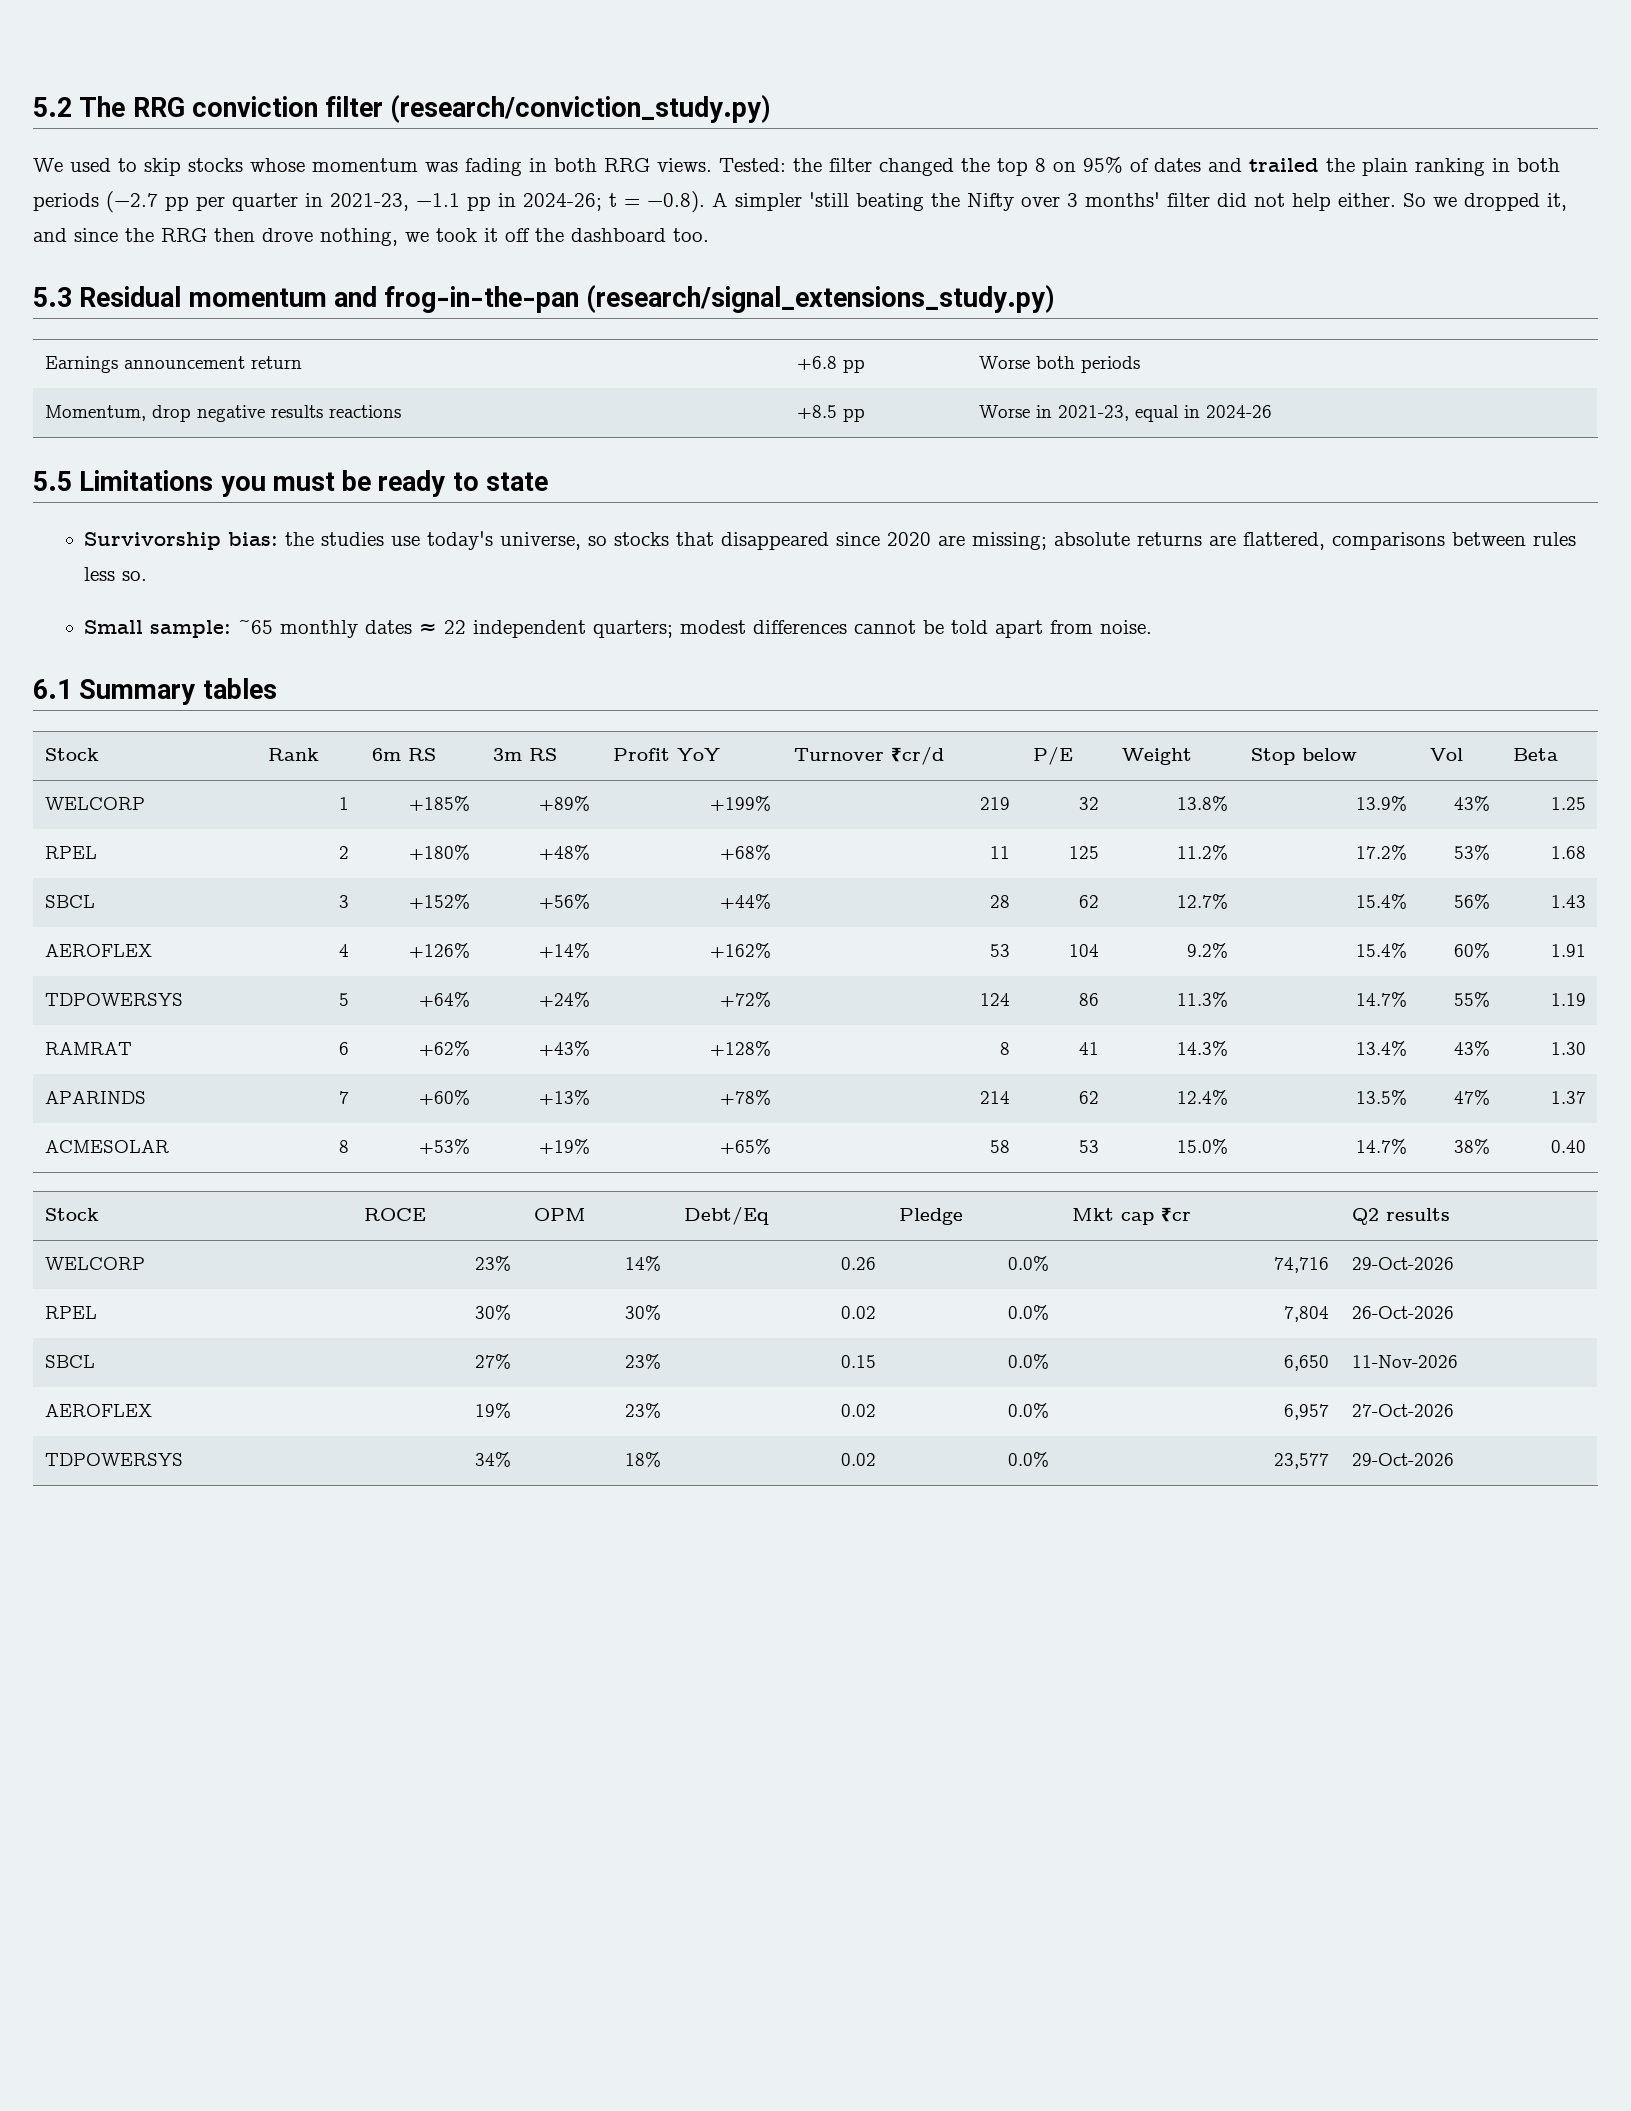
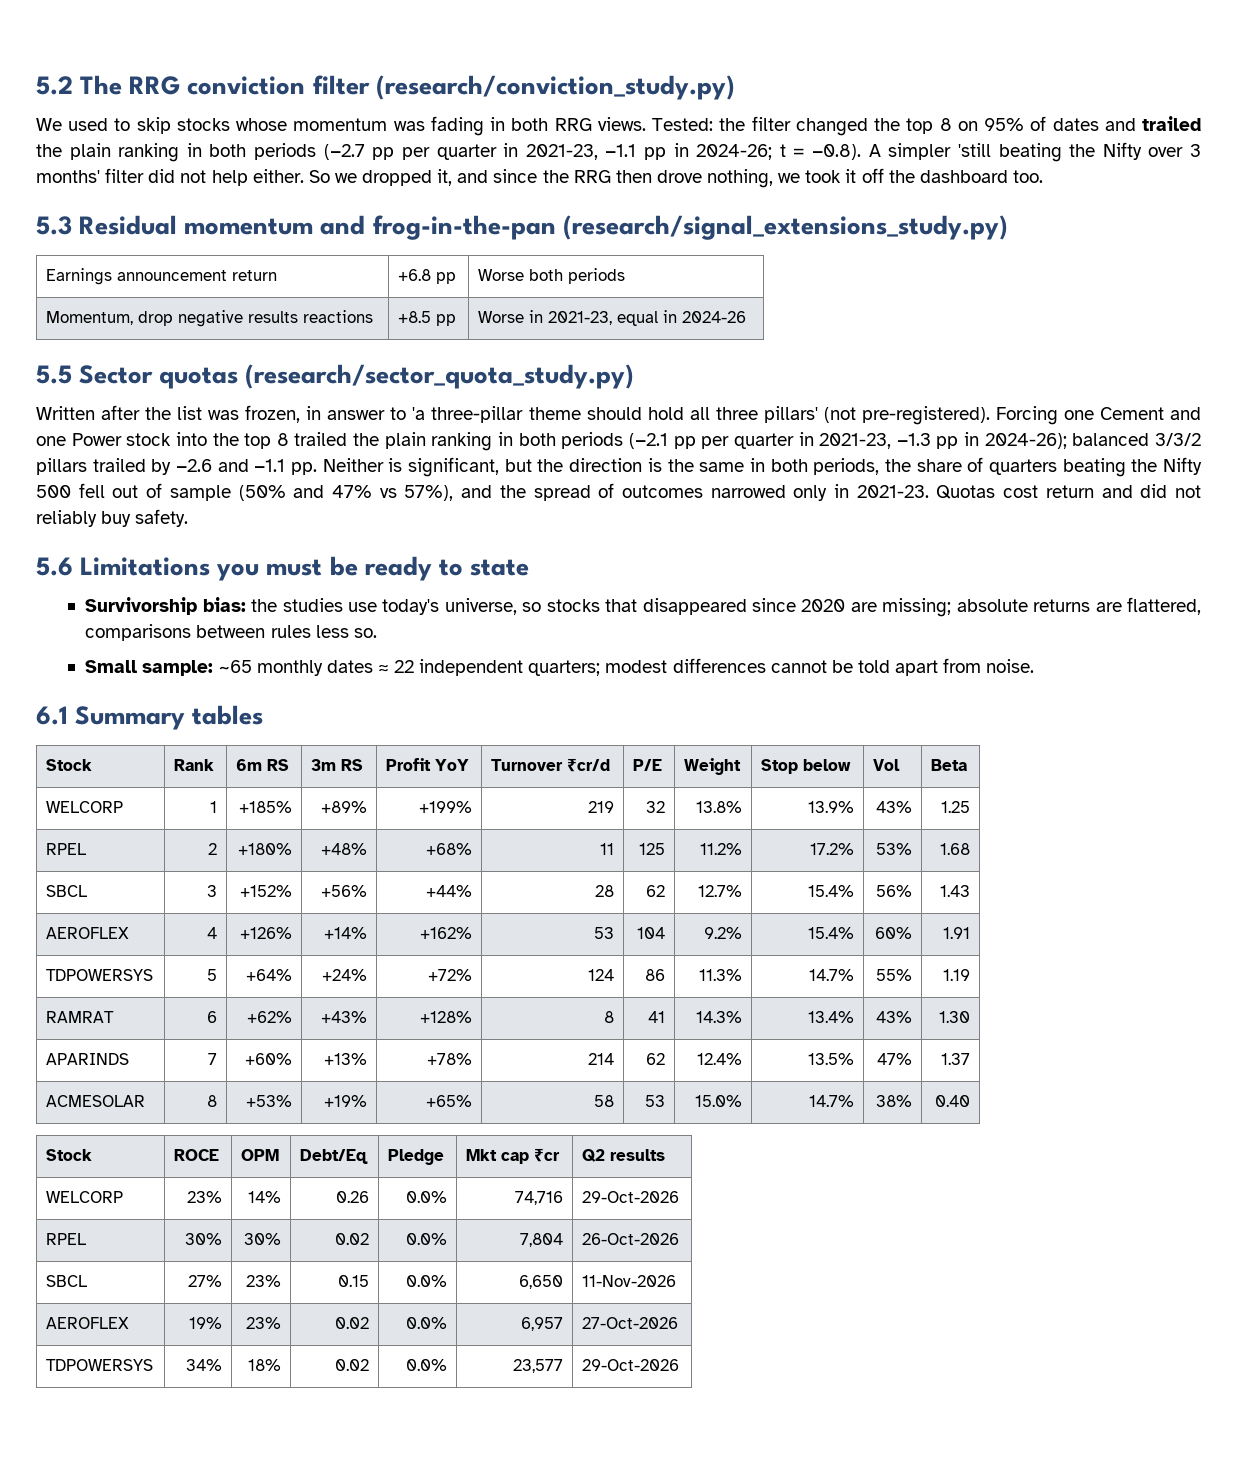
- 5.5 Limitations you must be ready to state
+ 5.5 Sector quotas (research/sector_quota_study.py)
+ Written after the list was frozen, in answer to 'a three-pillar theme should hold all three pillars' (not pre-registered). Forcing one Cement and one Power stock into the top 8 trailed the plain ranking in both periods (−2.1 pp per quarter in 2021-23, −1.3 pp in 2024-26); balanced 3/3/2 pillars trailed by −2.6 and −1.1 pp. Neither is significant, but the direction is the same in both periods, the share of quarters beating the Nifty 500 fell out of sample (50% and 47% vs 57%), and the spread of outcomes narrowed only in 2021-23. Quotas cost return and did not reliably buy safety.
+ 5.6 Limitations you must be ready to state

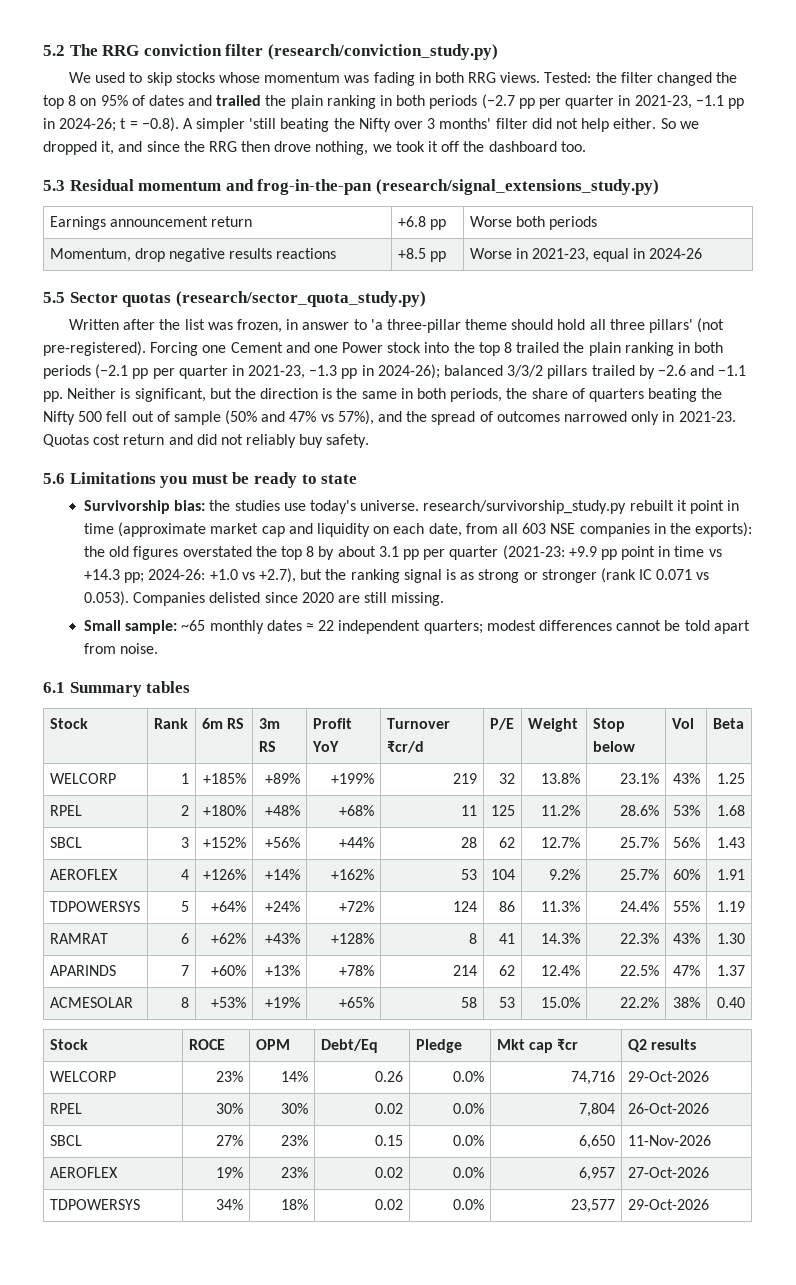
- Survivorship bias: the studies use today's universe, so stocks that disappeared since 2020 are missing; absolute returns are flattered, comparisons between rules less so.
+ Survivorship bias: the studies use today's universe. research/survivorship_study.py rebuilt it point in time (approximate market cap and liquidity on each date, from all 603 NSE companies in the exports): the old figures overstated the top 8 by about 3.1 pp per quarter (2021-23: +9.9 pp point in time vs +14.3 pp; 2024-26: +1.0 vs +2.7), but the ranking signal is as strong or stronger (rank IC 0.071 vs 0.053). Companies delisted since 2020 are still missing.
- WELCORP | 1 | +185% | +89% | +199% | 219 | 32 | 13.8% | 13.9% | 43% | 1.25
+ WELCORP | 1 | +185% | +89% | +199% | 219 | 32 | 13.8% | 23.1% | 43% | 1.25
- RPEL | 2 | +180% | +48% | +68% | 11 | 125 | 11.2% | 17.2% | 53% | 1.68
+ RPEL | 2 | +180% | +48% | +68% | 11 | 125 | 11.2% | 28.6% | 53% | 1.68
- SBCL | 3 | +152% | +56% | +44% | 28 | 62 | 12.7% | 15.4% | 56% | 1.43
+ SBCL | 3 | +152% | +56% | +44% | 28 | 62 | 12.7% | 25.7% | 56% | 1.43
- AEROFLEX | 4 | +126% | +14% | +162% | 53 | 104 | 9.2% | 15.4% | 60% | 1.91
+ AEROFLEX | 4 | +126% | +14% | +162% | 53 | 104 | 9.2% | 25.7% | 60% | 1.91
- TDPOWERSYS | 5 | +64% | +24% | +72% | 124 | 86 | 11.3% | 14.7% | 55% | 1.19
+ TDPOWERSYS | 5 | +64% | +24% | +72% | 124 | 86 | 11.3% | 24.4% | 55% | 1.19
- RAMRAT | 6 | +62% | +43% | +128% | 8 | 41 | 14.3% | 13.4% | 43% | 1.30
+ RAMRAT | 6 | +62% | +43% | +128% | 8 | 41 | 14.3% | 22.3% | 43% | 1.30
- APARINDS | 7 | +60% | +13% | +78% | 214 | 62 | 12.4% | 13.5% | 47% | 1.37
+ APARINDS | 7 | +60% | +13% | +78% | 214 | 62 | 12.4% | 22.5% | 47% | 1.37
- ACMESOLAR | 8 | +53% | +19% | +65% | 58 | 53 | 15.0% | 14.7% | 38% | 0.40
+ ACMESOLAR | 8 | +53% | +19% | +65% | 58 | 53 | 15.0% | 22.2% | 38% | 0.40

